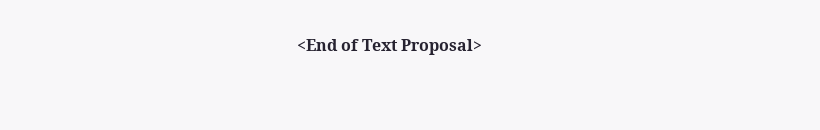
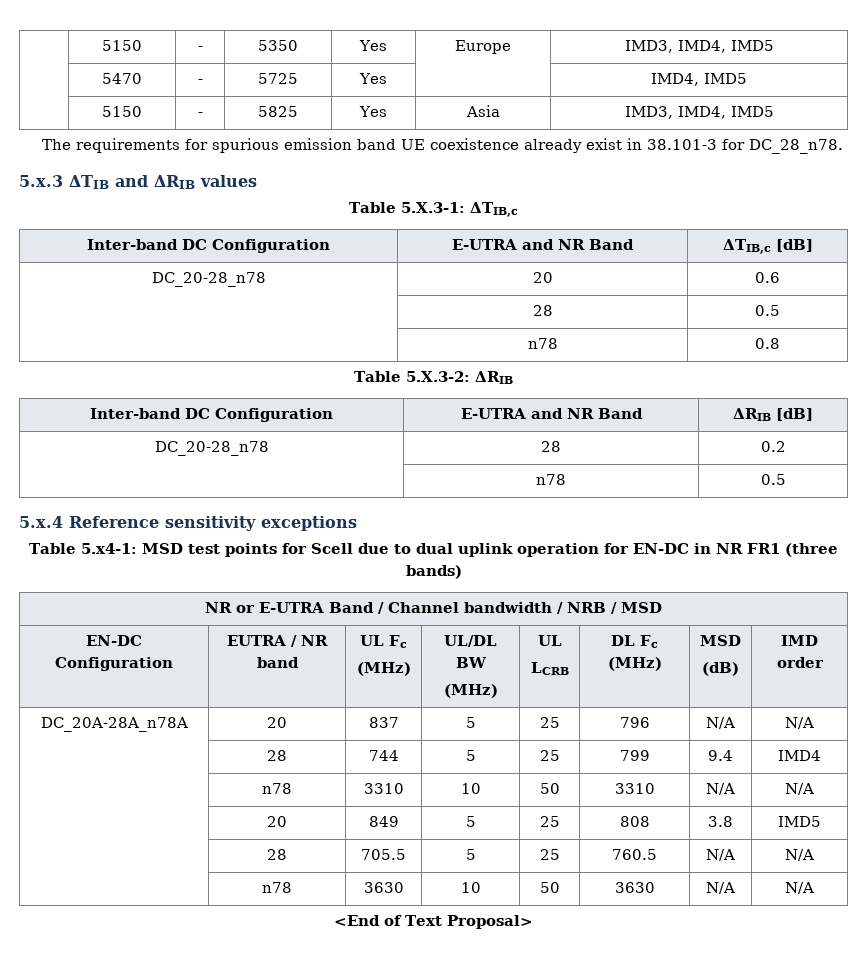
+ | 5150 | - | 5350 | Yes | Europe | IMD3, IMD4, IMD5
+ | 5470 | - | 5725 | Yes | | IMD4, IMD5
+ | 5150 | - | 5825 | Yes | Asia | IMD3, IMD4, IMD5
+ The requirements for spurious emission band UE coexistence already exist in 38.101-3 for DC_28_n78.
+ 5.x.3 ∆TIB and ∆RIB values
+ Table 5.X.3-1: ΔTIB,c
+ Inter-band DC Configuration | E-UTRA and NR Band | ΔTIB,c [dB]
+ DC_20-28_n78 | 20 | 0.6
+ | 28 | 0.5
+ | n78 | 0.8
+ Table 5.X.3-2: ΔRIB
+ Inter-band DC Configuration | E-UTRA and NR Band | ΔRIB [dB]
+ DC_20-28_n78 | 28 | 0.2
+ | n78 | 0.5
+ 5.x.4 Reference sensitivity exceptions
+ Table 5.x4-1: MSD test points for Scell due to dual uplink operation for EN-DC in NR FR1 (three bands)
+ NR or E-UTRA Band / Channel bandwidth / NRB / MSD
+ EN-DC Configuration | EUTRA / NR band | UL Fc
+ (MHz) | UL/DL BW
+ (MHz) | UL
+ LCRB | DL Fc (MHz) | MSD
+ (dB) | IMD order
+ DC_20A-28A_n78A | 20 | 837 | 5 | 25 | 796 | N/A | N/A
+ | 28 | 744 | 5 | 25 | 799 | 9.4 | IMD4
+ | n78 | 3310 | 10 | 50 | 3310 | N/A | N/A
+ | 20 | 849 | 5 | 25 | 808 | 3.8 | IMD5
+ | 28 | 705.5 | 5 | 25 | 760.5 | N/A | N/A
+ | n78 | 3630 | 10 | 50 | 3630 | N/A | N/A

